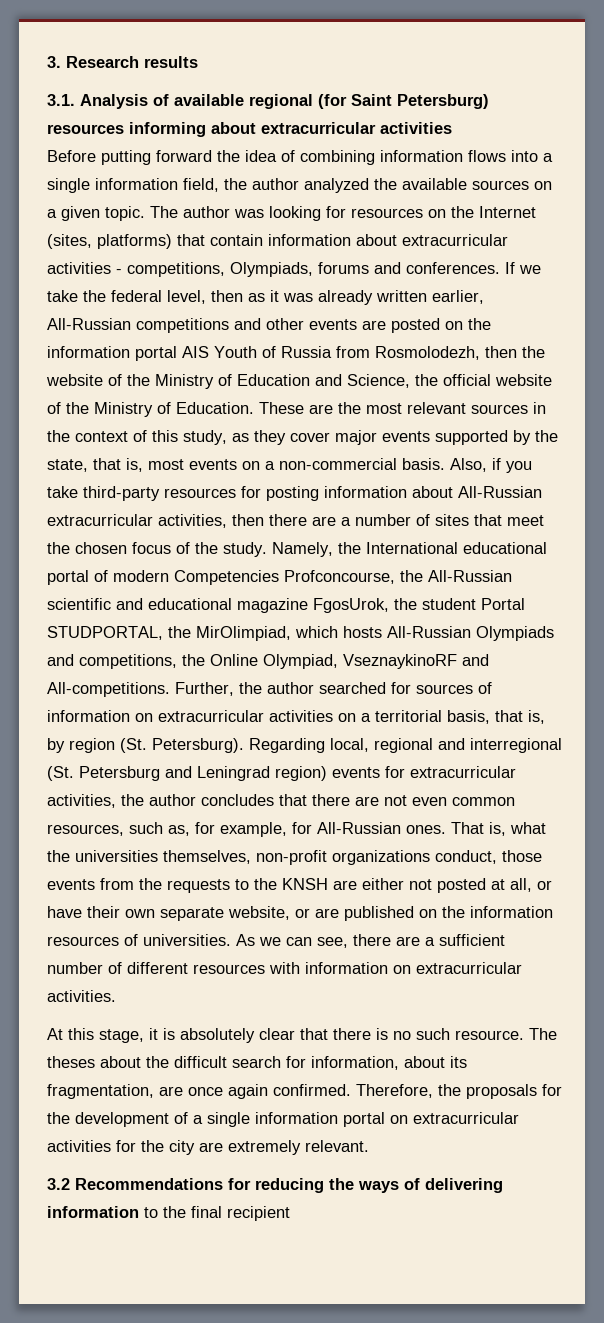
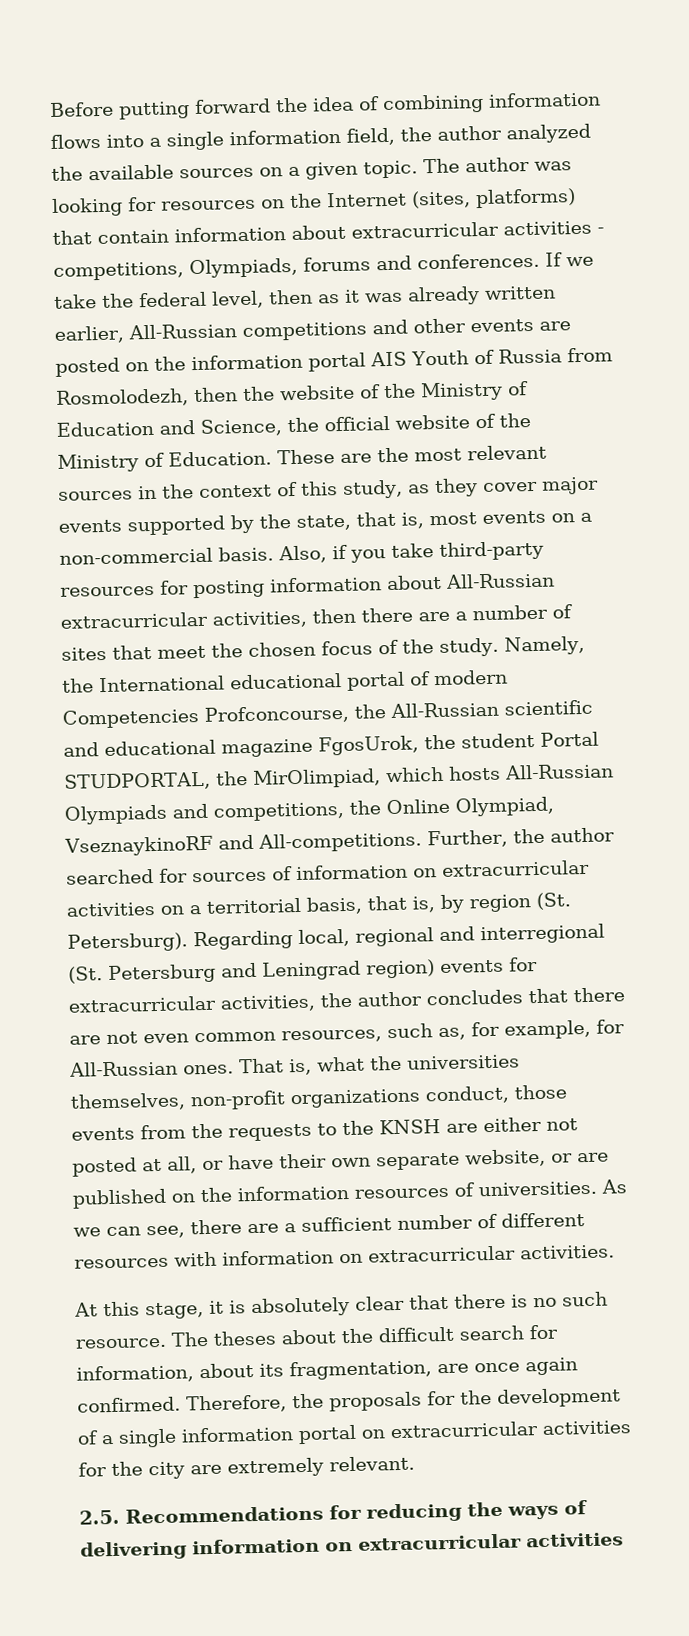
- 3. Research results
- 3.1. Analysis of available regional (for Saint Petersburg) resources informing about extracurricular activities
- 3.2 Recommendations for reducing the ways of delivering information to the final recipient
+ 2.5. Recommendations for reducing the ways of delivering information on extracurricular activities

